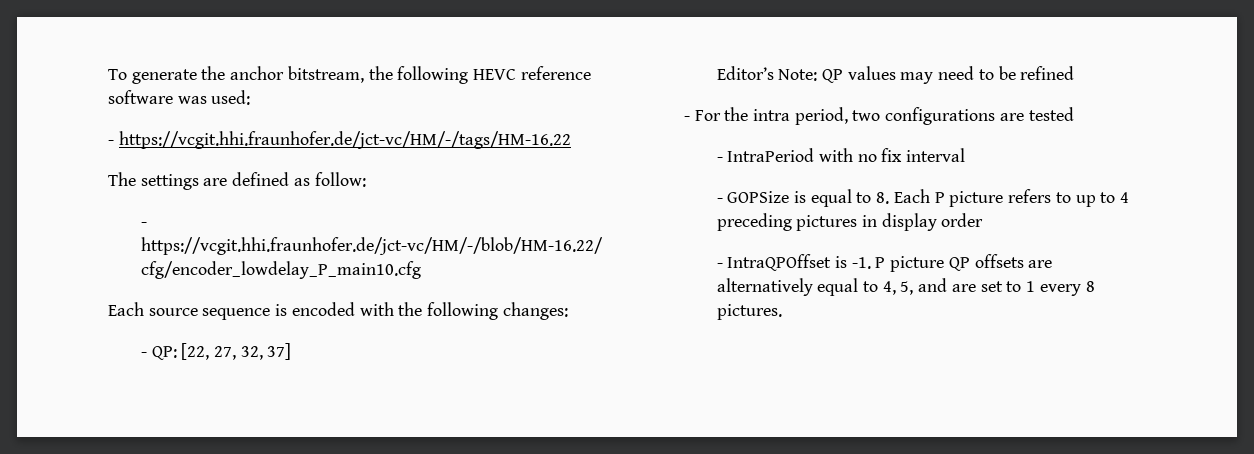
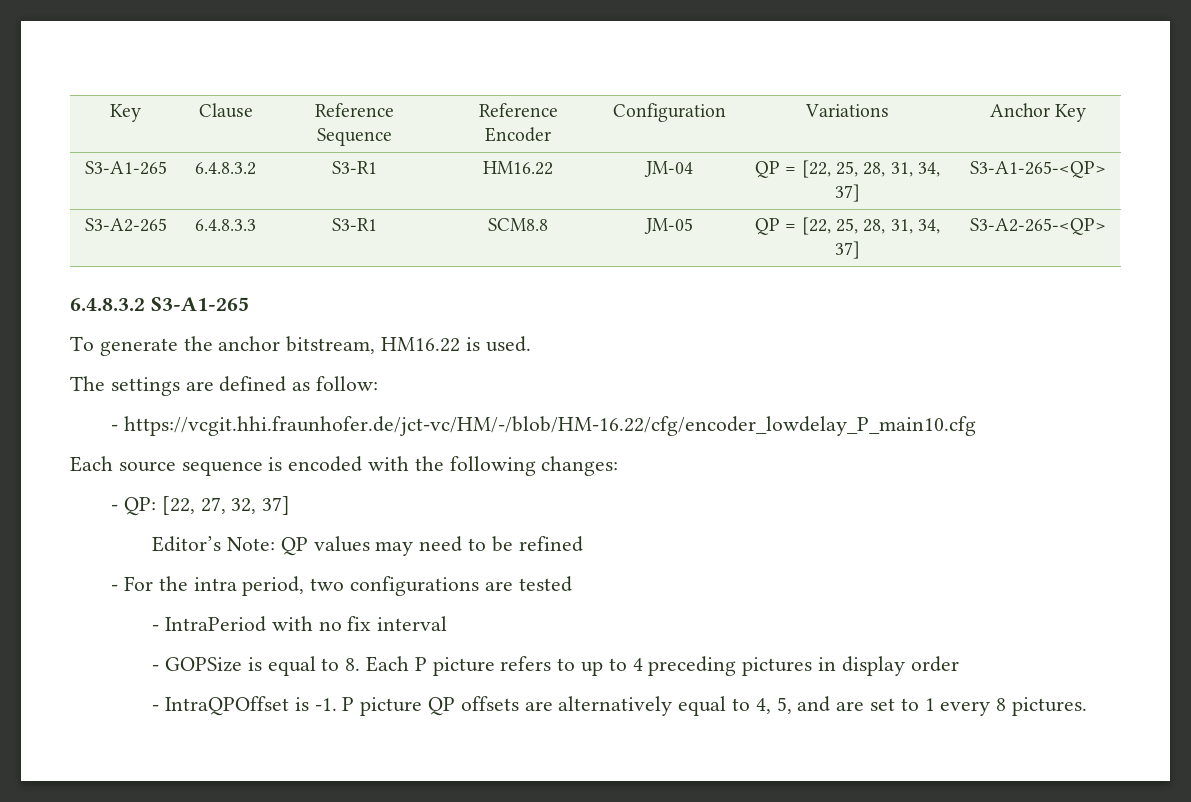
+ Key | Clause | Reference Sequence | Reference Encoder | Configuration | Variations | Anchor Key
+ S3-A1-265 | 6.4.8.3.2 | S3-R1 | HM16.22 | JM-04 | QP = [22, 25, 28, 31, 34, 37] | S3-A1-265-<QP>
+ S3-A2-265 | 6.4.8.3.3 | S3-R1 | SCM8.8 | JM-05 | QP = [22, 25, 28, 31, 34, 37] | S3-A2-265-<QP>
+ 6.4.8.3.2 S3-A1-265
- To generate the anchor bitstream, the following HEVC reference software was used:
- - https://vcgit.hhi.fraunhofer.de/jct-vc/HM/-/tags/HM-16.22
+ To generate the anchor bitstream, HM16.22 is used.

